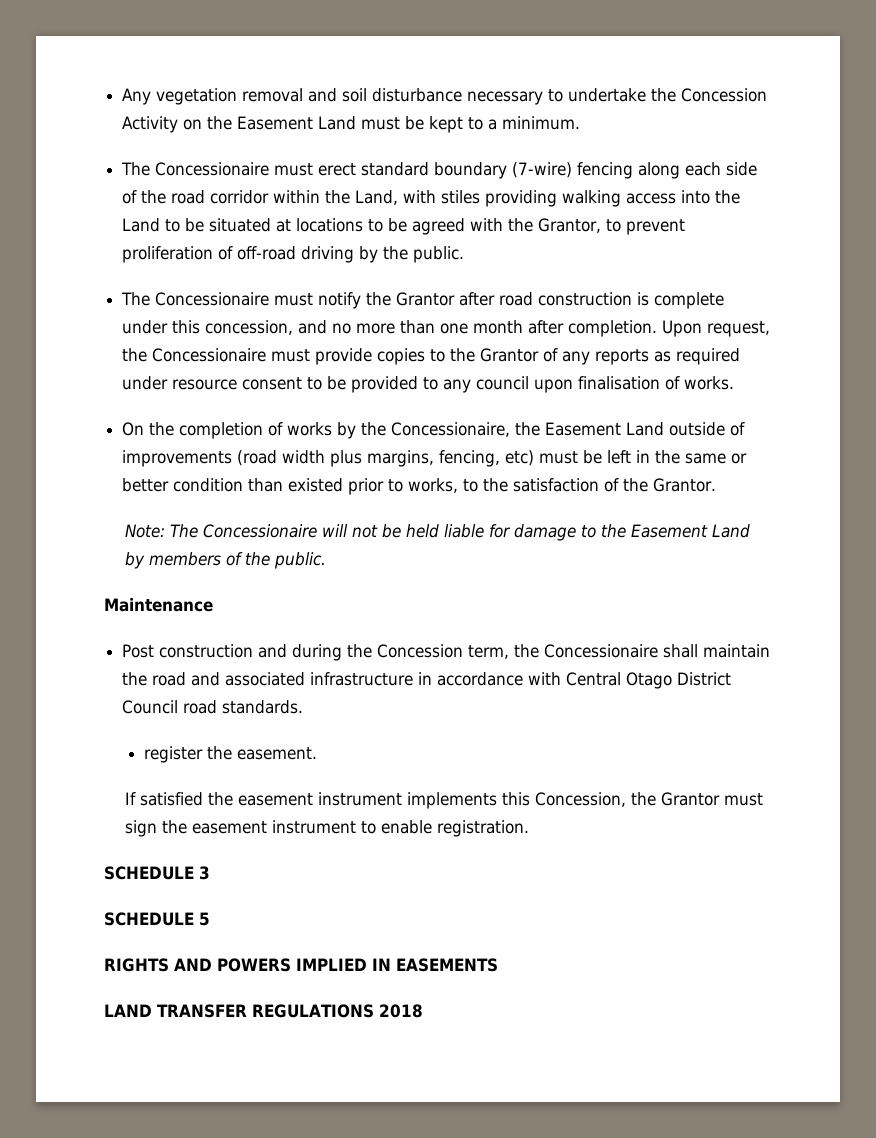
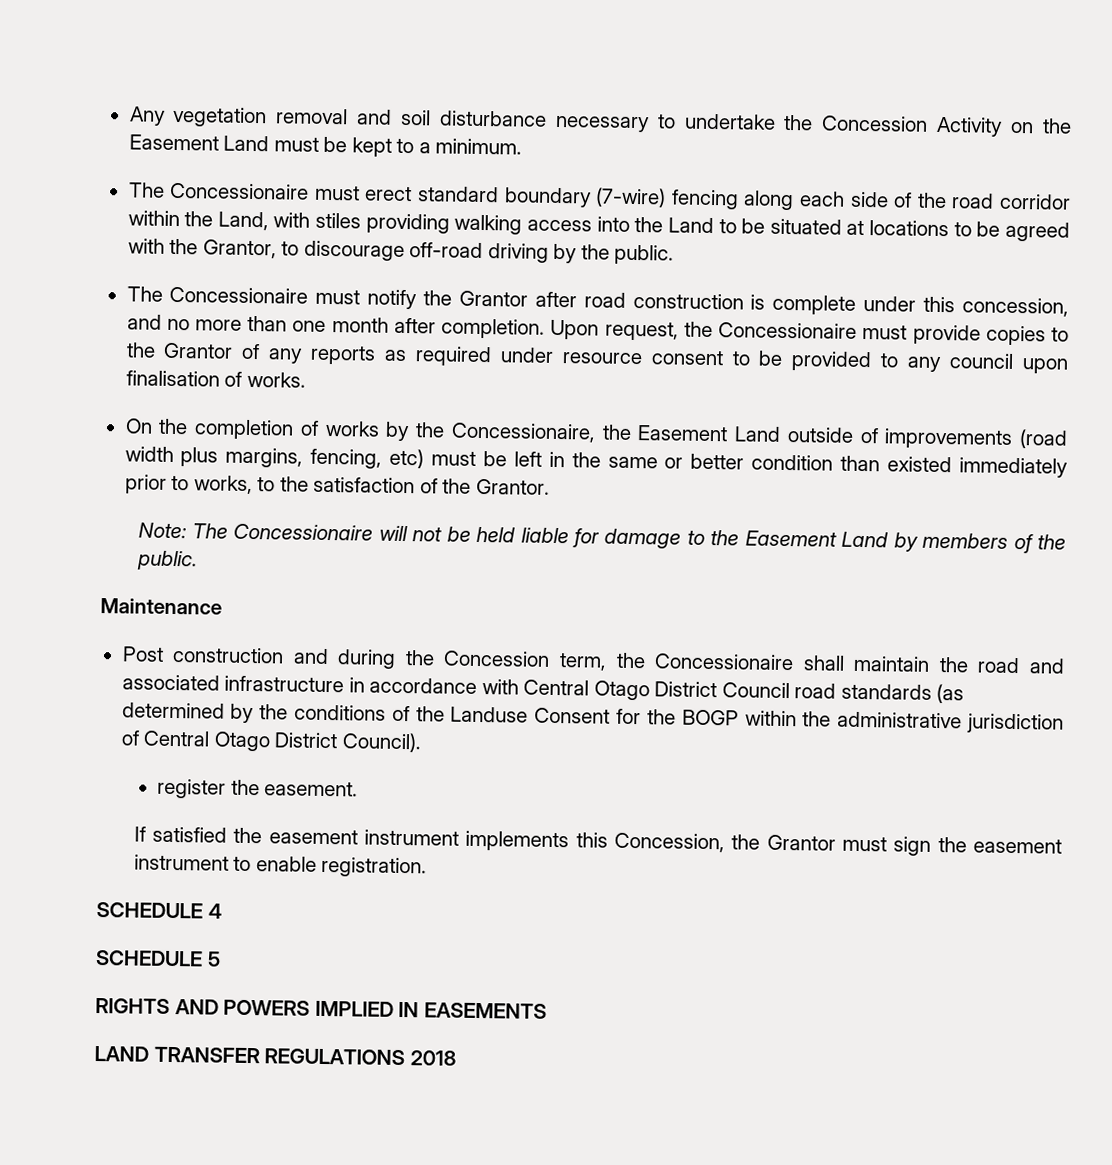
- The Concessionaire must erect standard boundary (7-wire) fencing along each side of the road corridor within the Land, with stiles providing walking access into the Land to be situated at locations to be agreed with the Grantor, to prevent proliferation of off-road driving by the public.
+ The Concessionaire must erect standard boundary (7-wire) fencing along each side of the road corridor within the Land, with stiles providing walking access into the Land to be situated at locations to be agreed with the Grantor, to discourage off-road driving by the public.
- On the completion of works by the Concessionaire, the Easement Land outside of improvements (road width plus margins, fencing, etc) must be left in the same or better condition than existed prior to works, to the satisfaction of the Grantor.
+ On the completion of works by the Concessionaire, the Easement Land outside of improvements (road width plus margins, fencing, etc) must be left in the same or better condition than existed immediately prior to works, to the satisfaction of the Grantor.
- Post construction and during the Concession term, the Concessionaire shall maintain the road and associated infrastructure in accordance with Central Otago District Council road standards.
+ Post construction and during the Concession term, the Concessionaire shall maintain the road and associated infrastructure in accordance with Central Otago District Council road standards (as determined by the conditions of the Landuse Consent for the BOGP within the administrative jurisdiction of Central Otago District Council).
- SCHEDULE 3
+ SCHEDULE 4

